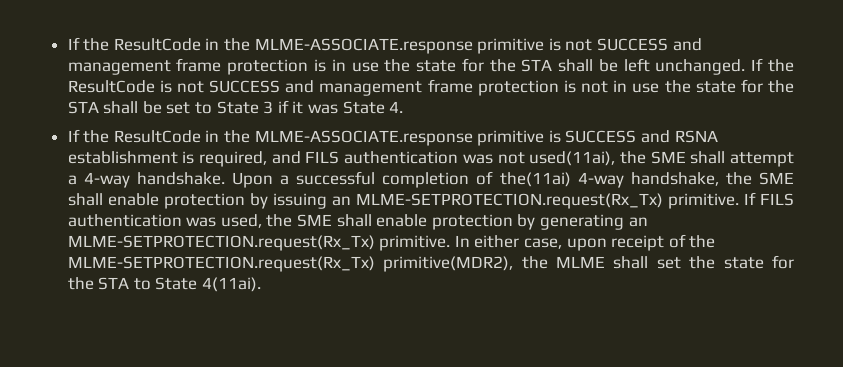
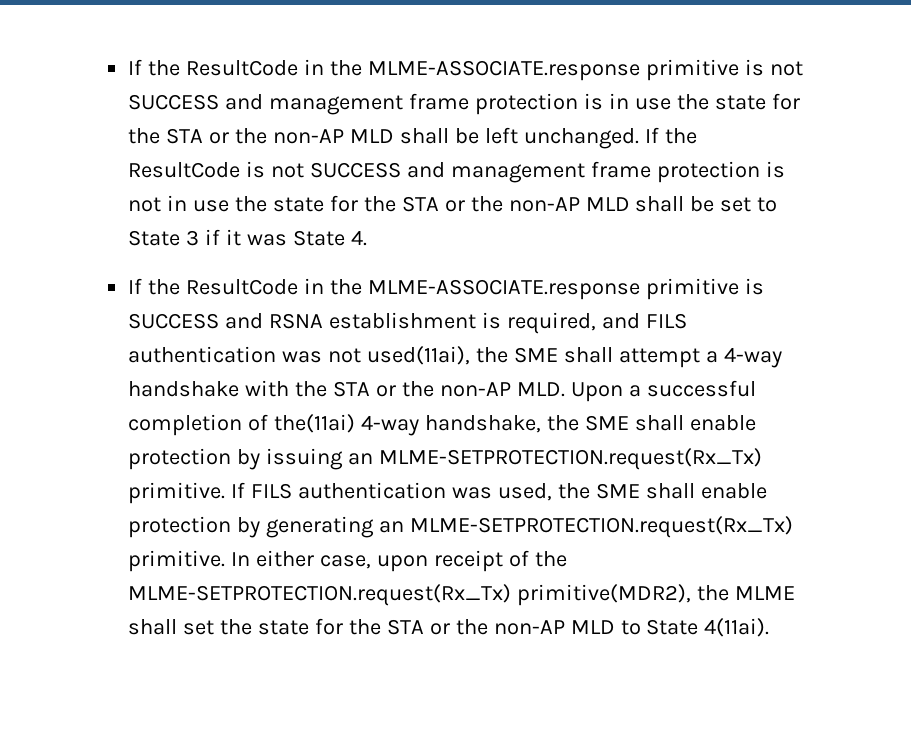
- If the ResultCode in the MLME-ASSOCIATE.response primitive is not SUCCESS and management frame protection is in use the state for the STA shall be left unchanged.
+ If the ResultCode in the MLME-ASSOCIATE.response primitive is not SUCCESS and management frame protection is in use the state for the STA or the non-AP MLD shall be left unchanged.
- If the ResultCode is not SUCCESS and management frame protection is not in use the state for the STA shall be set to State 3 if it was State 4.
+ If the ResultCode is not SUCCESS and management frame protection is not in use the state for the STA or the non-AP MLD shall be set to State 3 if it was State 4.
- If the ResultCode in the MLME-ASSOCIATE.response primitive is SUCCESS and RSNA establishment is required, and FILS authentication was not used(11ai), the SME shall attempt a 4-way handshake. Upon a successful completion of the(11ai) 4-way handshake, the SME shall enable protection by issuing an MLME-SETPROTECTION.request(Rx_Tx) primitive.
+ If the ResultCode in the MLME-ASSOCIATE.response primitive is SUCCESS and RSNA establishment is required, and FILS authentication was not used(11ai), the SME shall attempt a 4-way handshake with the STA or the non-AP MLD. Upon a successful completion of the(11ai) 4-way handshake, the SME shall enable protection by issuing an MLME-SETPROTECTION.request(Rx_Tx) primitive.
- In either case, upon receipt of the MLME-SETPROTECTION.request(Rx_Tx) primitive(MDR2), the MLME shall set the state for the STA to State 4(11ai).
+ In either case, upon receipt of the MLME-SETPROTECTION.request(Rx_Tx) primitive(MDR2), the MLME shall set the state for the STA or the non-AP MLD to State 4(11ai).

